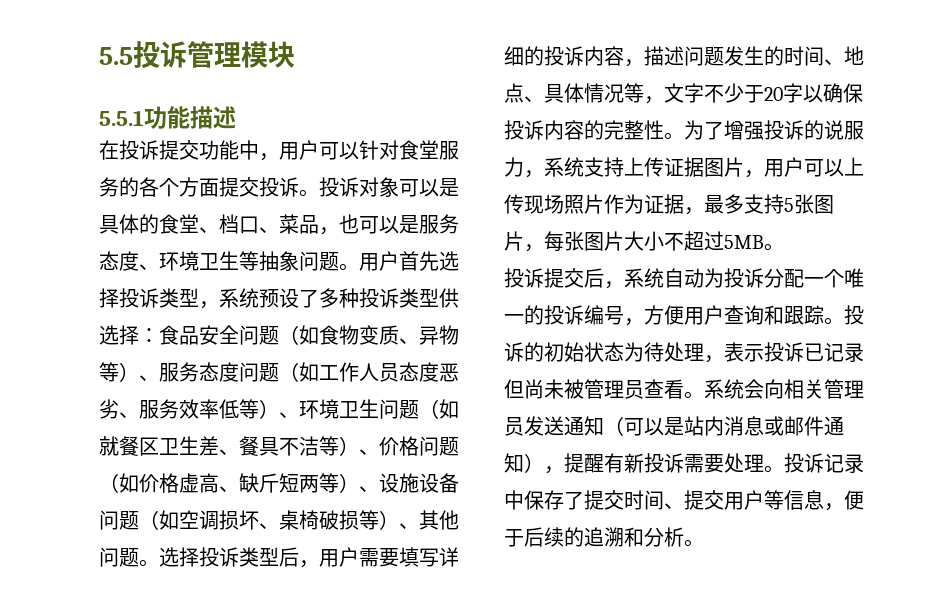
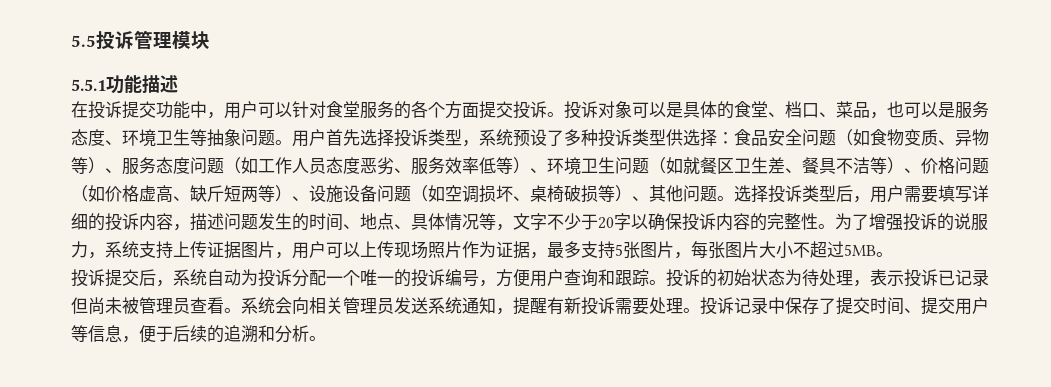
- 系统会向相关管理员发送通知（可以是站内消息或邮件通知），提醒有新投诉需要处理。
+ 系统会向相关管理员发送系统通知，提醒有新投诉需要处理。

